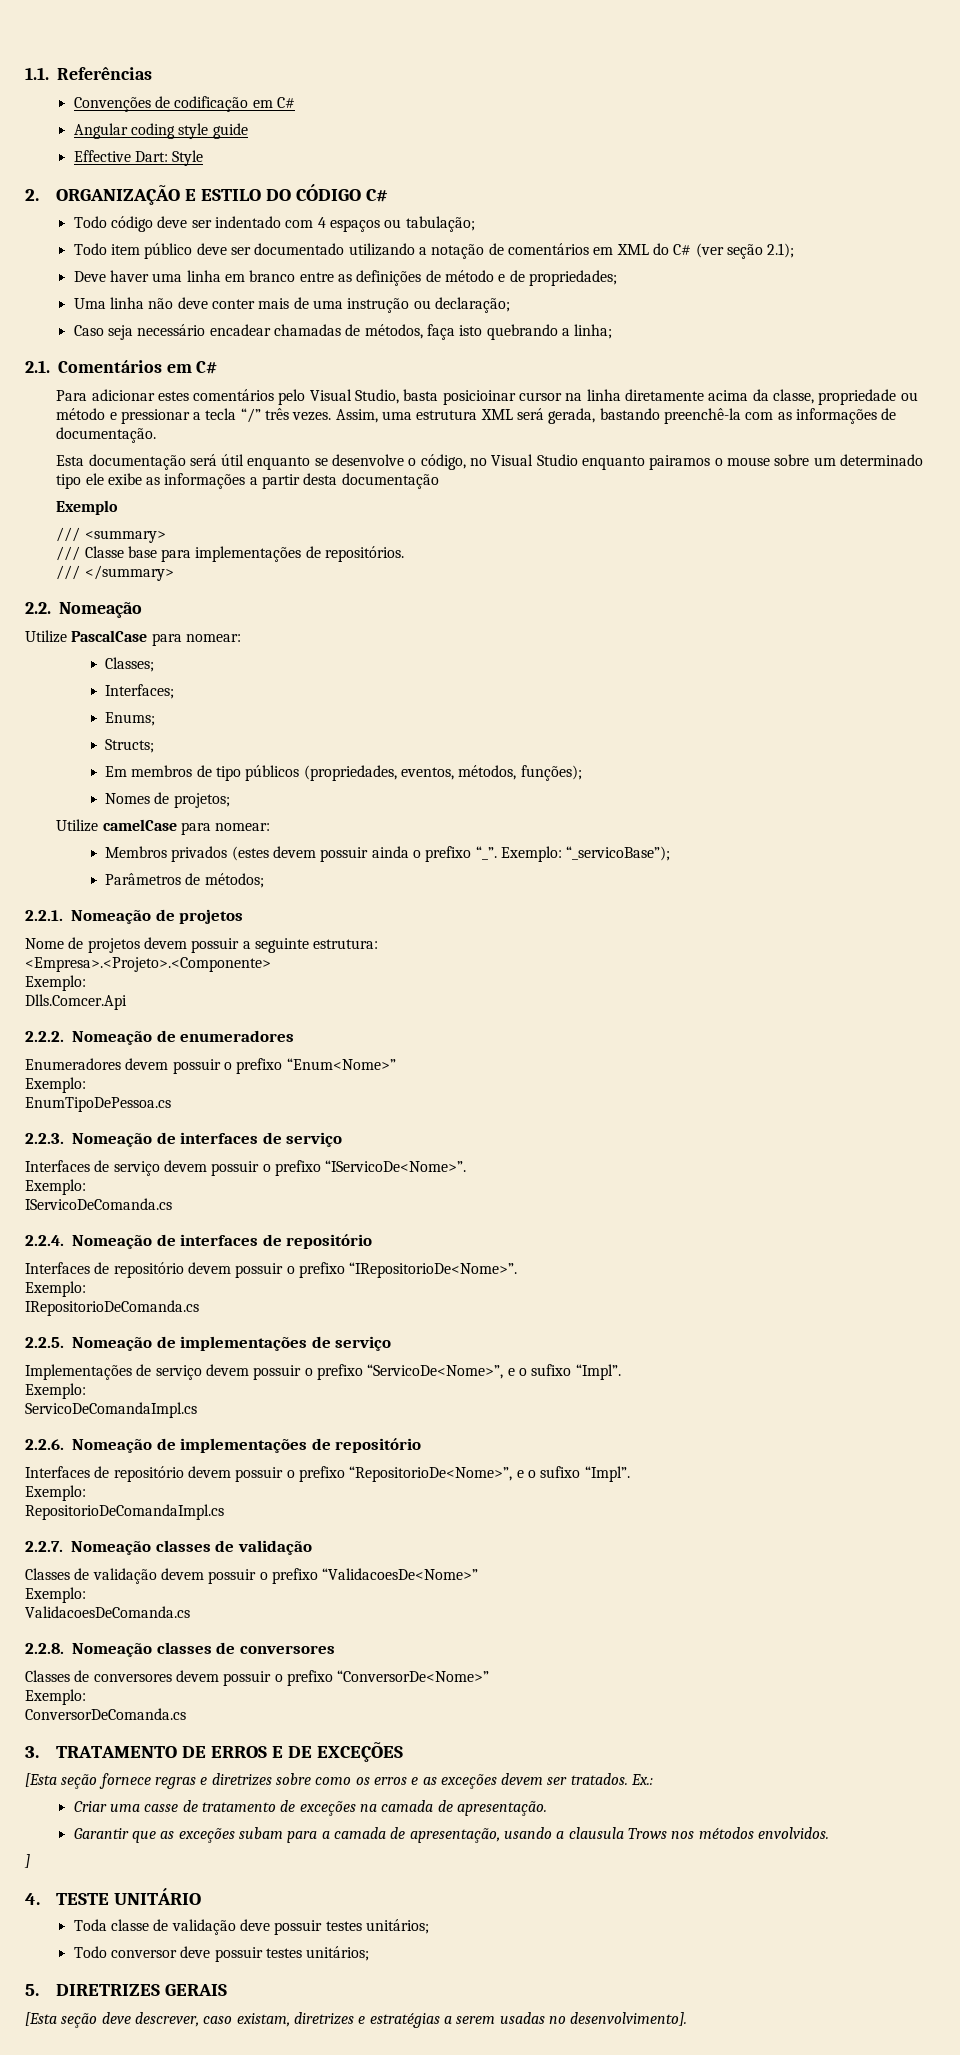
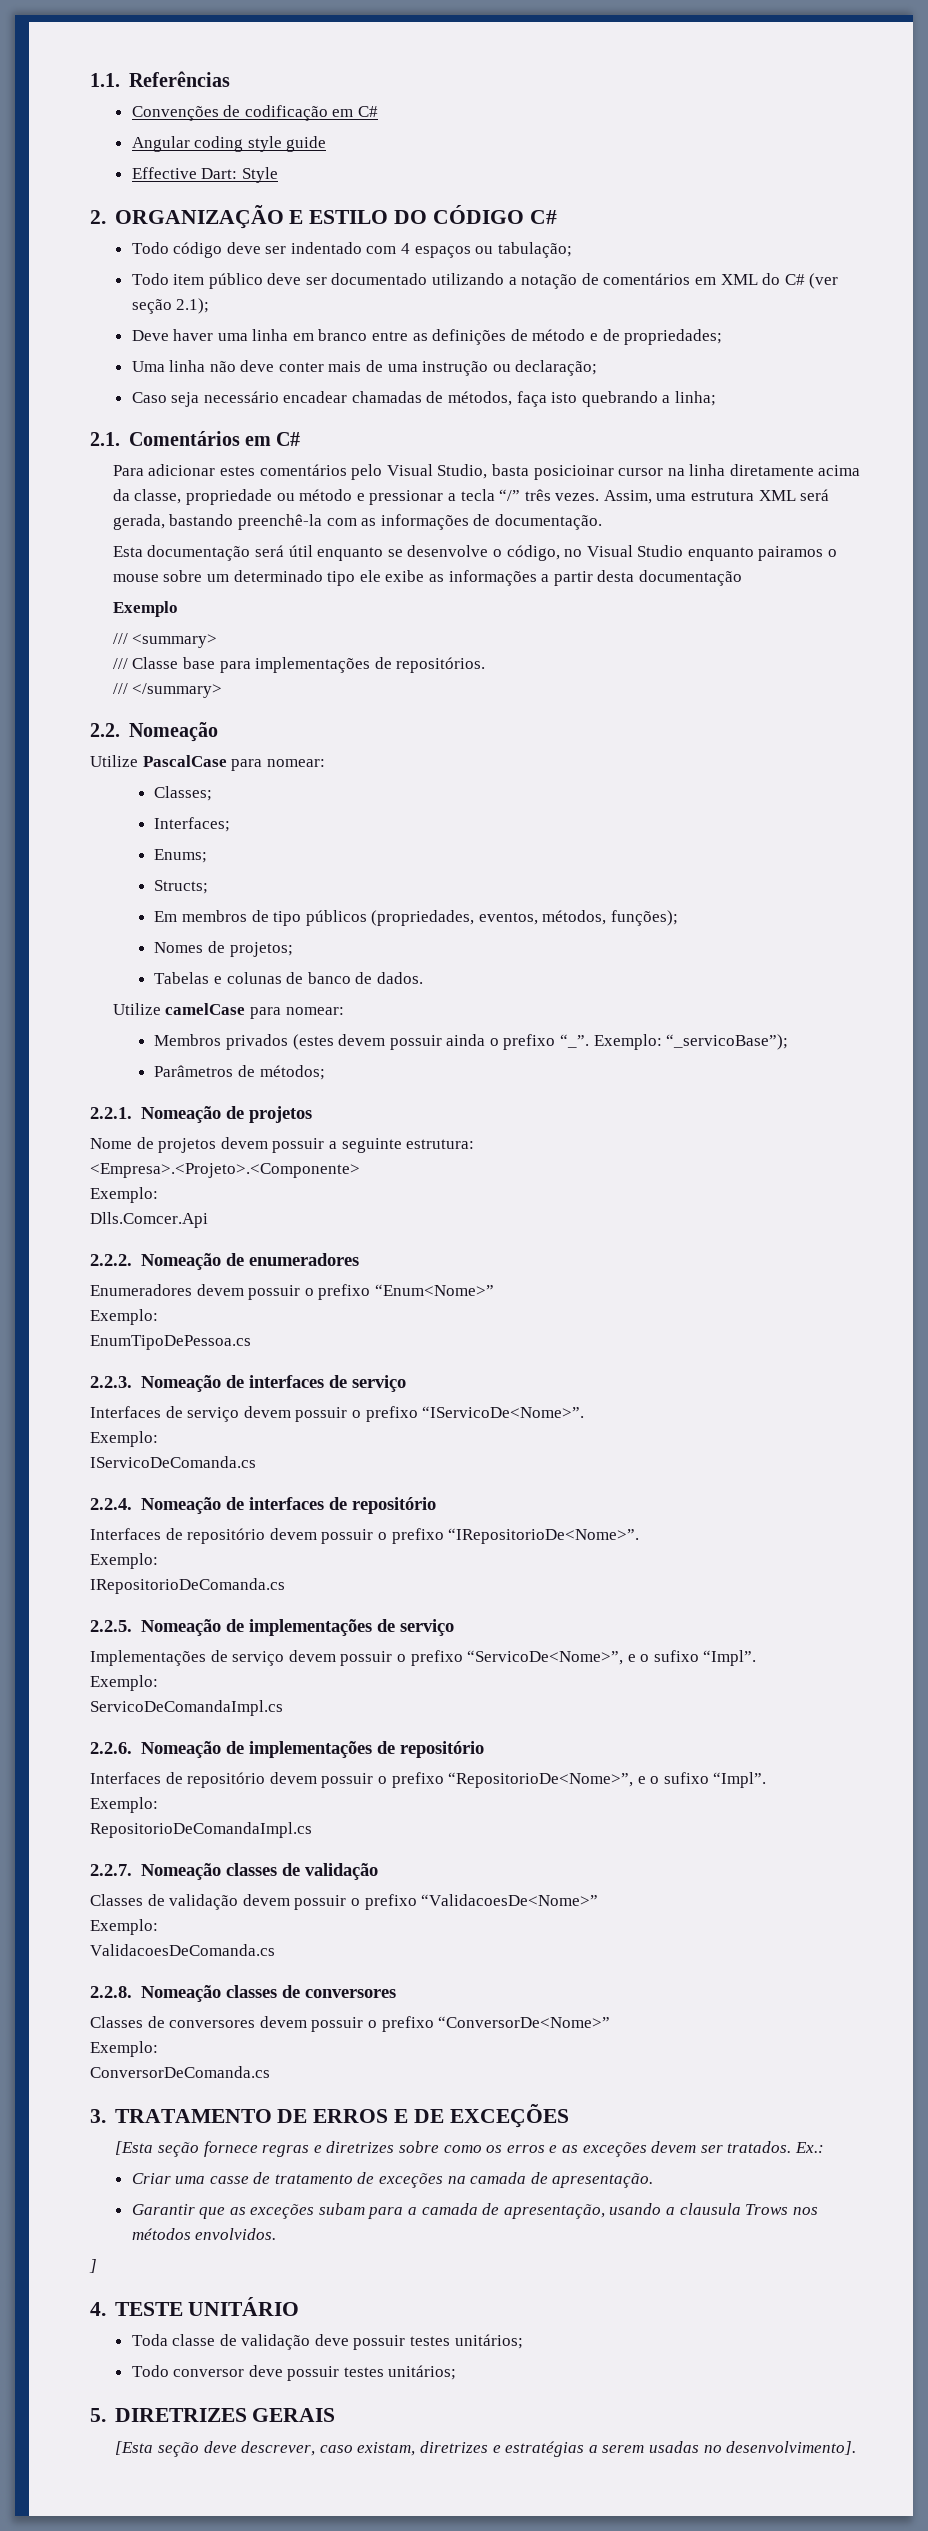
+ Tabelas e colunas de banco de dados.

